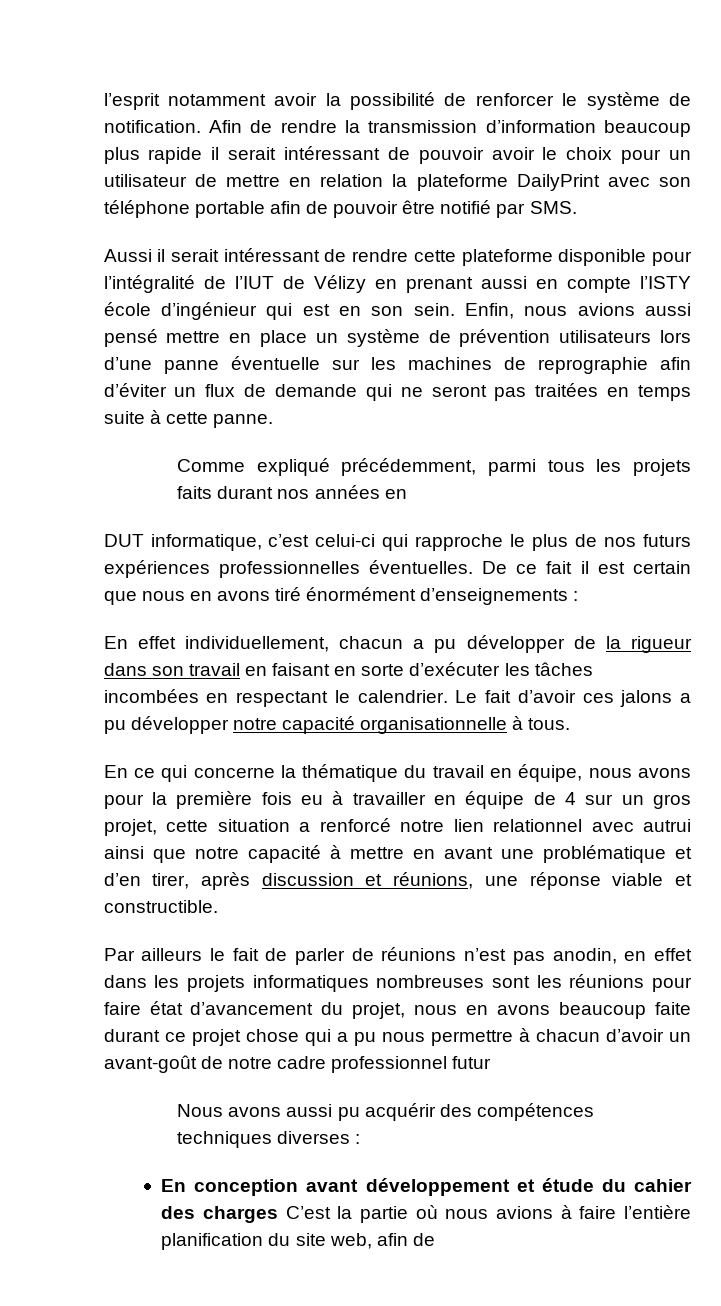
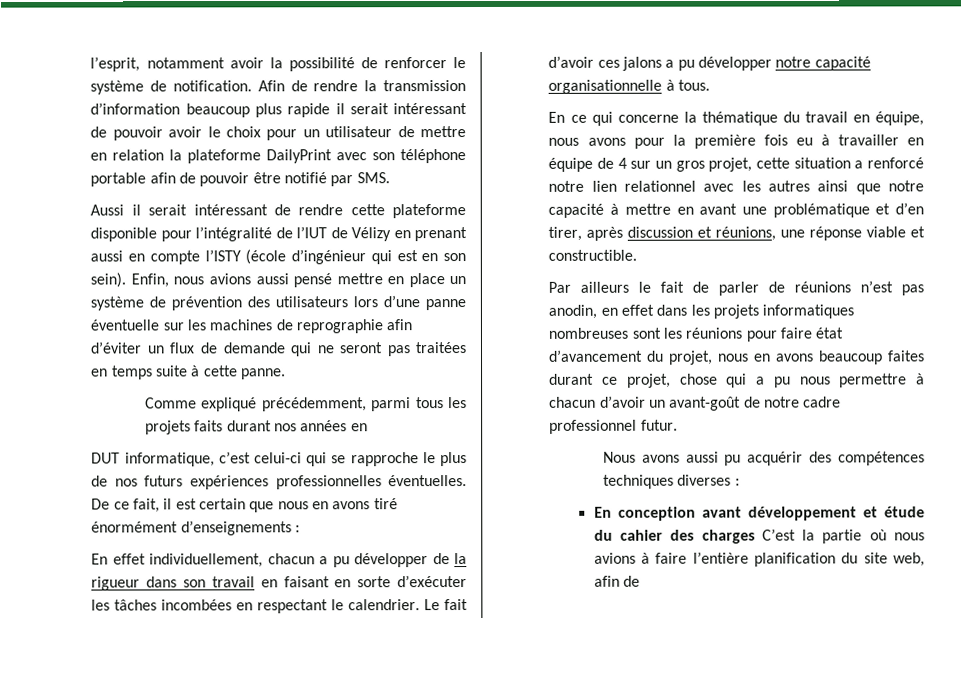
- l’esprit notamment avoir la possibilité de renforcer le système de notification.
+ l’esprit, notamment avoir la possibilité de renforcer le système de notification.
- Aussi il serait intéressant de rendre cette plateforme disponible pour l’intégralité de l’IUT de Vélizy en prenant aussi en compte l’ISTY école d’ingénieur qui est en son sein.
+ Aussi il serait intéressant de rendre cette plateforme disponible pour l’intégralité de l’IUT de Vélizy en prenant aussi en compte l’ISTY (école d’ingénieur qui est en son sein).
- Enfin, nous avions aussi pensé mettre en place un système de prévention utilisateurs lors d’une panne éventuelle sur les machines de reprographie afin d’éviter un flux de demande qui ne seront pas traitées en temps suite à cette panne.
+ Enfin, nous avions aussi pensé mettre en place un système de prévention des utilisateurs lors d’une panne éventuelle sur les machines de reprographie afin d’éviter un flux de demande qui ne seront pas traitées en temps suite à cette panne.
- DUT informatique, c’est celui-ci qui rapproche le plus de nos futurs expériences professionnelles éventuelles.
+ DUT informatique, c’est celui-ci qui se rapproche le plus de nos futurs expériences professionnelles éventuelles.
- De ce fait il est certain que nous en avons tiré énormément d’enseignements :
+ De ce fait, il est certain que nous en avons tiré énormément d’enseignements :
- En ce qui concerne la thématique du travail en équipe, nous avons pour la première fois eu à travailler en équipe de 4 sur un gros projet, cette situation a renforcé notre lien relationnel avec autrui ainsi que notre capacité à mettre en avant une problématique et d’en tirer, après discussion et réunions, une réponse viable et constructible.
+ En ce qui concerne la thématique du travail en équipe, nous avons pour la première fois eu à travailler en équipe de 4 sur un gros projet, cette situation a renforcé notre lien relationnel avec les autres ainsi que notre capacité à mettre en avant une problématique et d’en tirer, après discussion et réunions, une réponse viable et constructible.
- Par ailleurs le fait de parler de réunions n’est pas anodin, en effet dans les projets informatiques nombreuses sont les réunions pour faire état d’avancement du projet, nous en avons beaucoup faite durant ce projet chose qui a pu nous permettre à chacun d’avoir un avant-goût de notre cadre professionnel futur
+ Par ailleurs le fait de parler de réunions n’est pas anodin, en effet dans les projets informatiques nombreuses sont les réunions pour faire état d’avancement du projet, nous en avons beaucoup faites durant ce projet, chose qui a pu nous permettre à chacun d’avoir un avant-goût de notre cadre professionnel futur.

